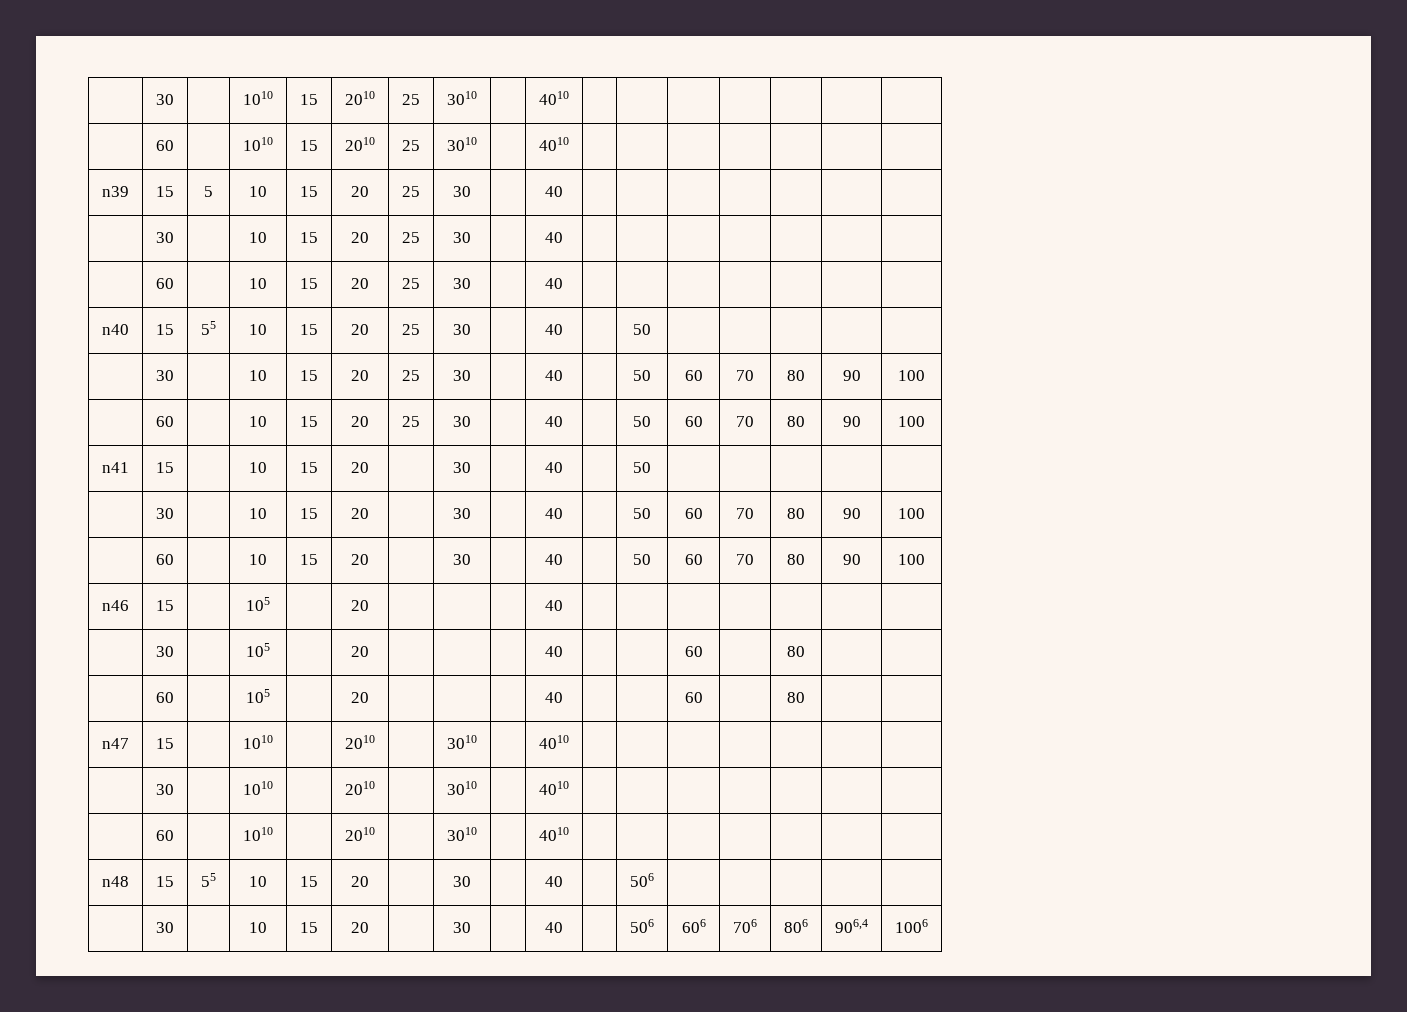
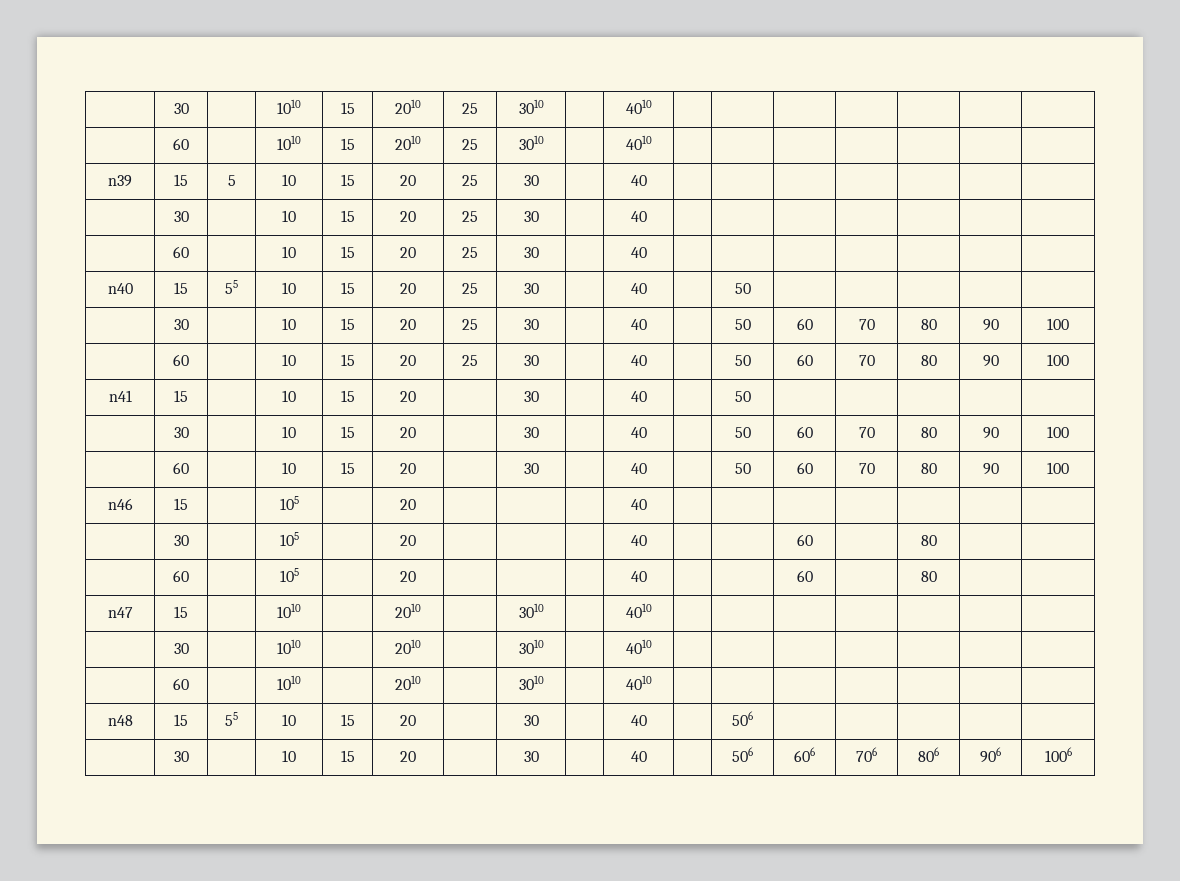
- | 30 | | 10 | 15 | 20 | | 30 | | 40 | | 506 | 606 | 706 | 806 | 906,4 | 1006
+ | 30 | | 10 | 15 | 20 | | 30 | | 40 | | 506 | 606 | 706 | 806 | 906 | 1006

